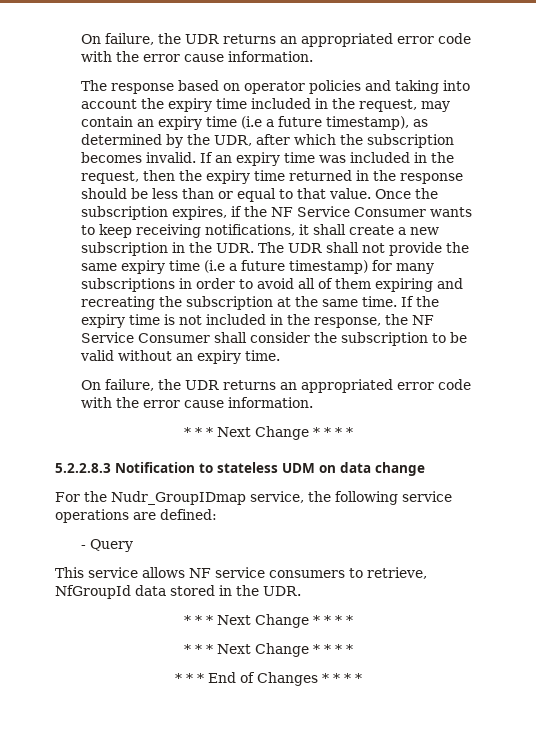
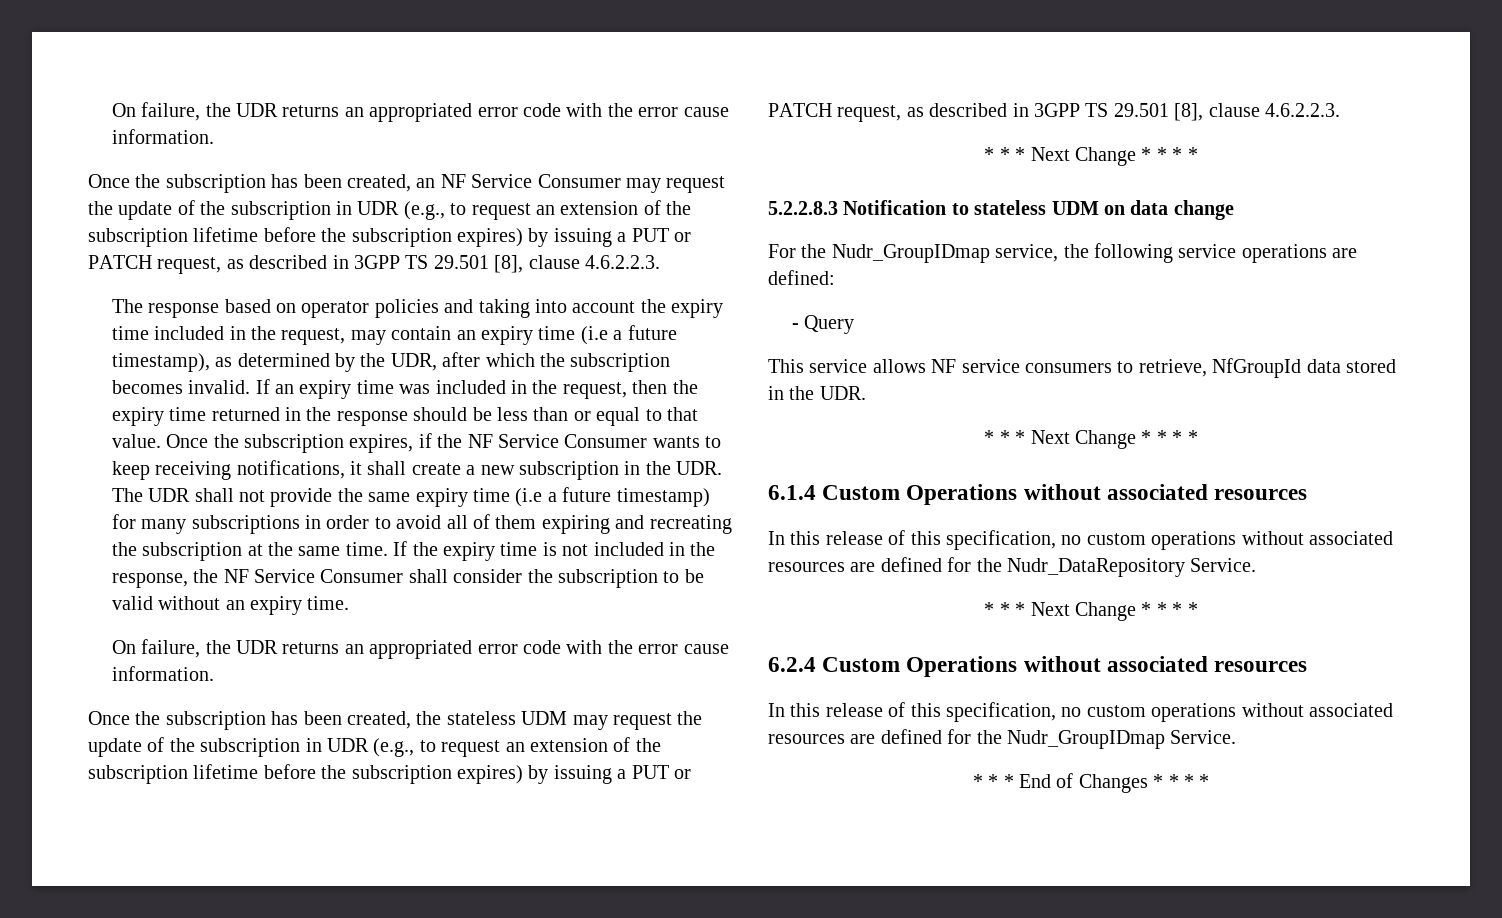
+ Once the subscription has been created, an NF Service Consumer may request the update of the subscription in UDR (e.g., to request an extension of the subscription lifetime before the subscription expires) by issuing a PUT or PATCH request, as described in 3GPP TS 29.501 [8], clause 4.6.2.2.3.
+ Once the subscription has been created, the stateless UDM may request the update of the subscription in UDR (e.g., to request an extension of the subscription lifetime before the subscription expires) by issuing a PUT or PATCH request, as described in 3GPP TS 29.501 [8], clause 4.6.2.2.3.
  This service allows NF service consumers to retrieve, NfGroupId data stored in the UDR.
  * * * Next Change * * * *
+ 6.1.4 Custom Operations without associated resources
+ In this release of this specification, no custom operations without associated resources are defined for the Nudr_DataRepository Service.
  * * * Next Change * * * *
+ 6.2.4 Custom Operations without associated resources
+ In this release of this specification, no custom operations without associated resources are defined for the Nudr_GroupIDmap Service.

